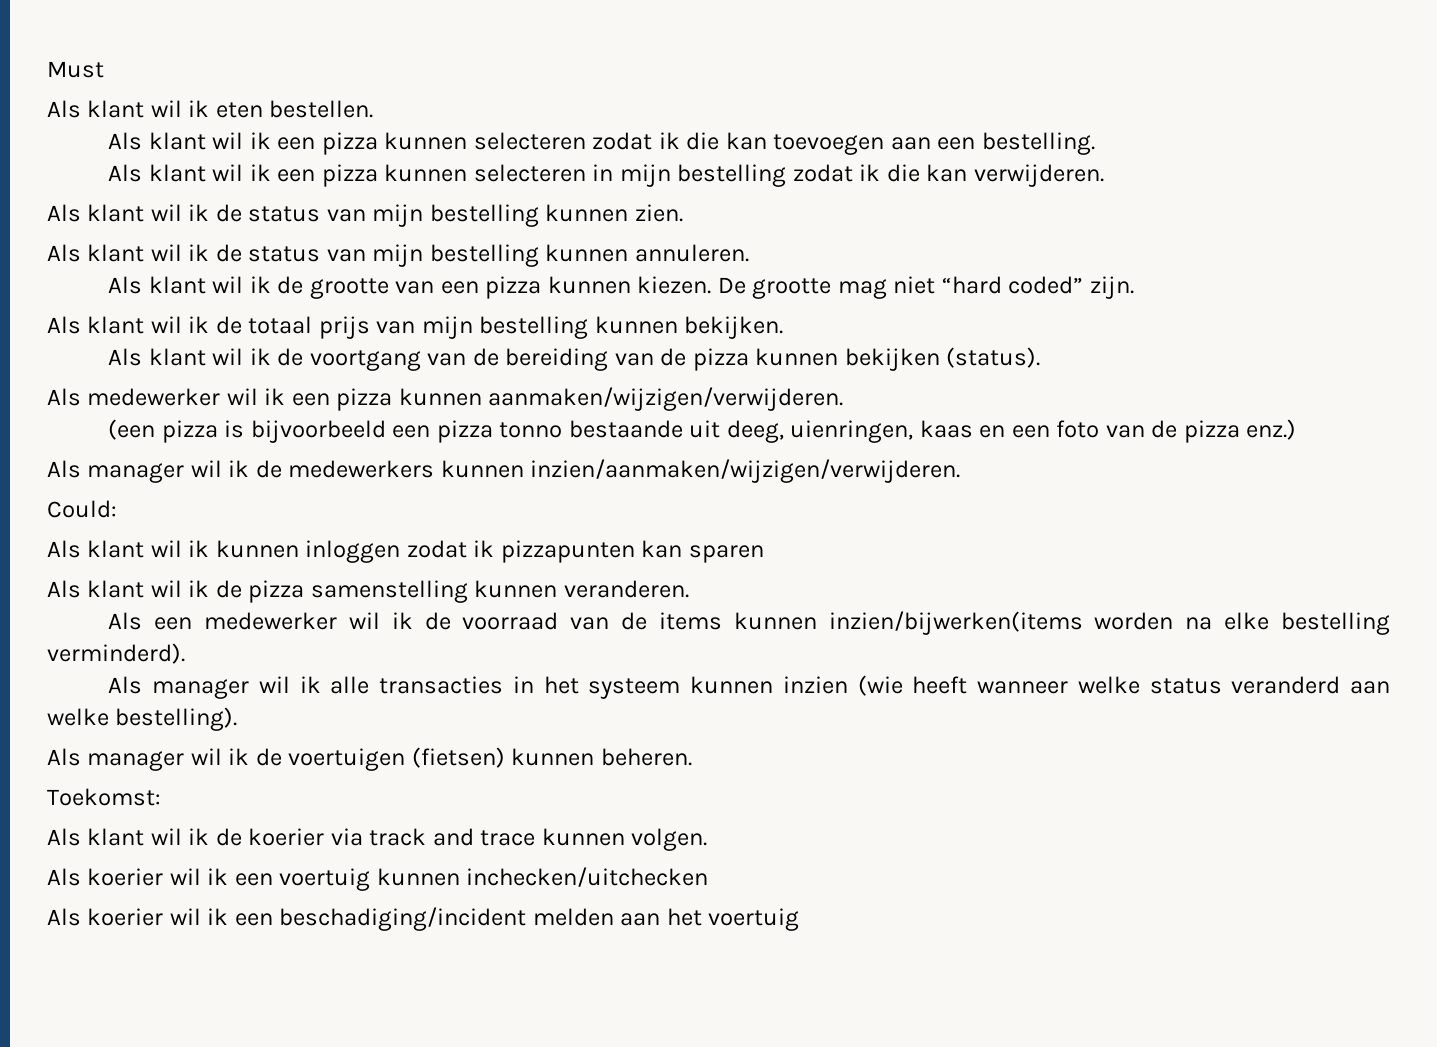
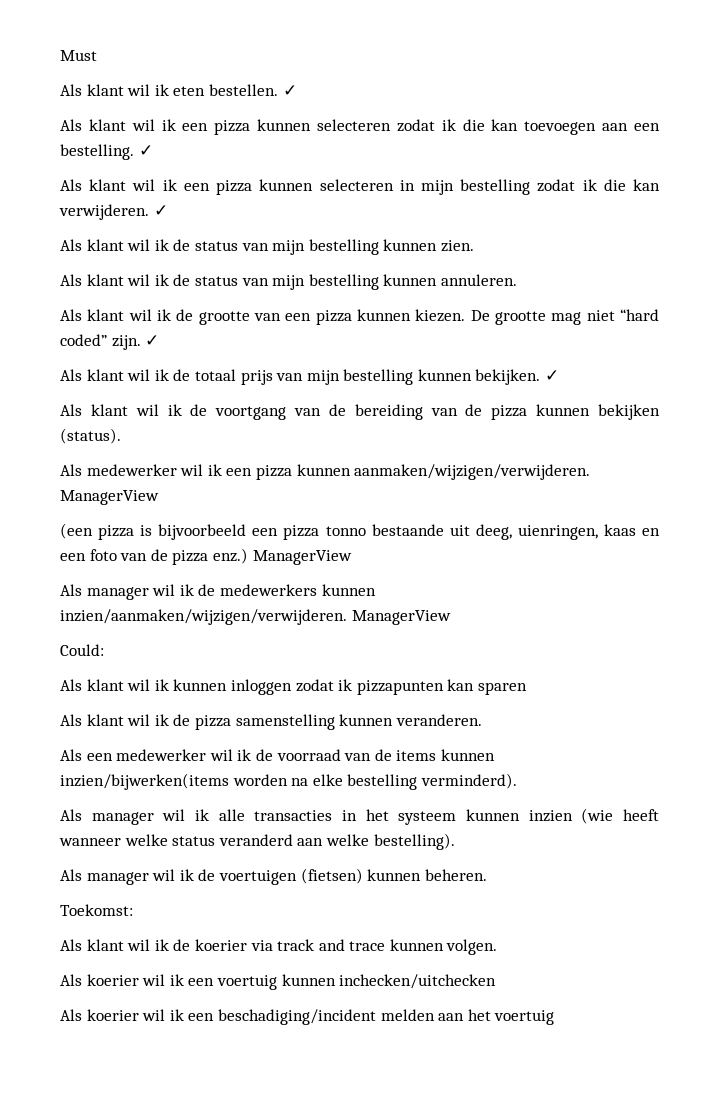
- Als klant wil ik eten bestellen.
+ Als klant wil ik eten bestellen. ✓
- Als klant wil ik een pizza kunnen selecteren zodat ik die kan toevoegen aan een bestelling.
+ Als klant wil ik een pizza kunnen selecteren zodat ik die kan toevoegen aan een bestelling. ✓
- Als klant wil ik een pizza kunnen selecteren in mijn bestelling zodat ik die kan verwijderen.
+ Als klant wil ik een pizza kunnen selecteren in mijn bestelling zodat ik die kan verwijderen. ✓
- De grootte mag niet “hard coded” zijn.
+ De grootte mag niet “hard coded” zijn. ✓
- Als klant wil ik de totaal prijs van mijn bestelling kunnen bekijken.
+ Als klant wil ik de totaal prijs van mijn bestelling kunnen bekijken. ✓
- Als medewerker wil ik een pizza kunnen aanmaken/wijzigen/verwijderen.
+ Als medewerker wil ik een pizza kunnen aanmaken/wijzigen/verwijderen. ManagerView
- (een pizza is bijvoorbeeld een pizza tonno bestaande uit deeg, uienringen, kaas en een foto van de pizza enz.)
+ (een pizza is bijvoorbeeld een pizza tonno bestaande uit deeg, uienringen, kaas en een foto van de pizza enz.) ManagerView
- Als manager wil ik de medewerkers kunnen inzien/aanmaken/wijzigen/verwijderen.
+ Als manager wil ik de medewerkers kunnen inzien/aanmaken/wijzigen/verwijderen. ManagerView

